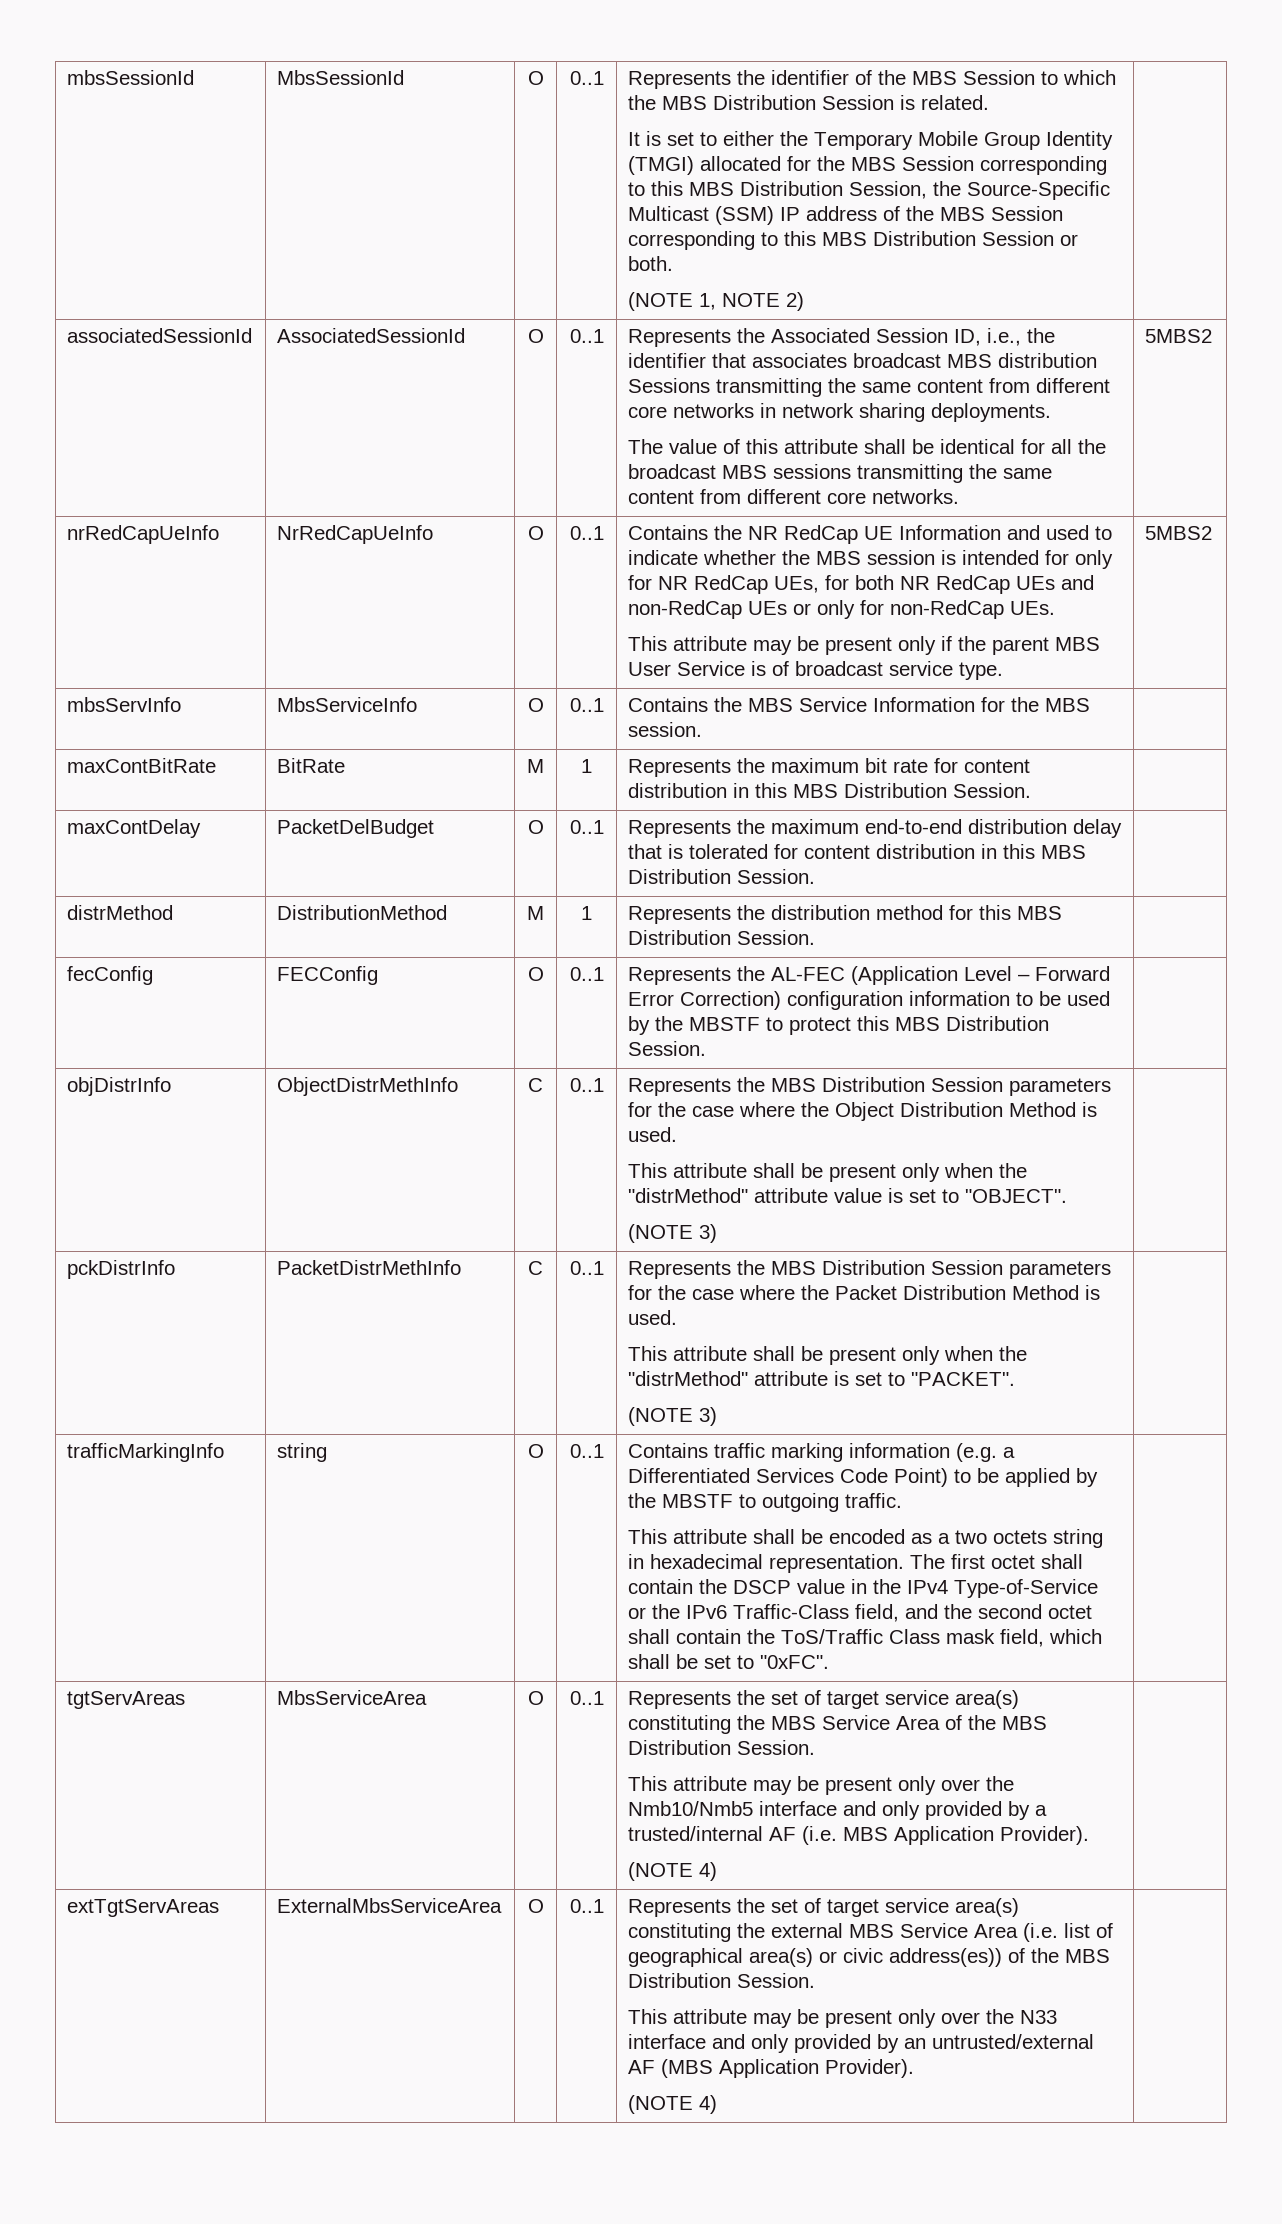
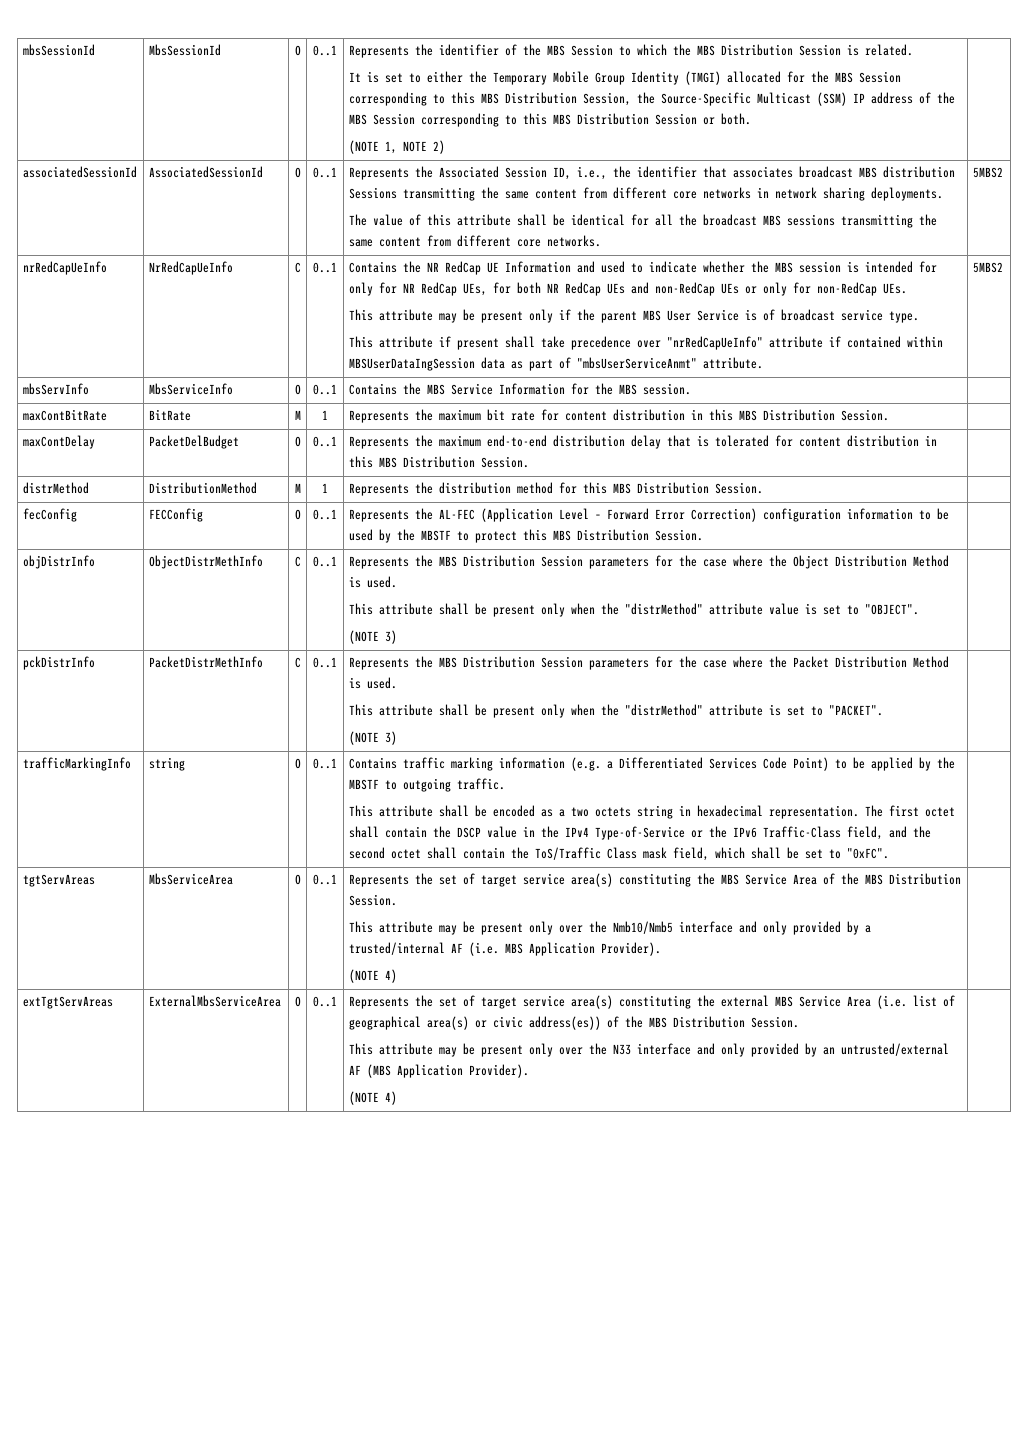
- NrRedCapUeInfo | O
+ NrRedCapUeInfo | C
+ This attribute if present shall take precedence over "nrRedCapUeInfo" attribute if contained within MBSUserDataIngSession data as part of "mbsUserServiceAnmt" attribute.

